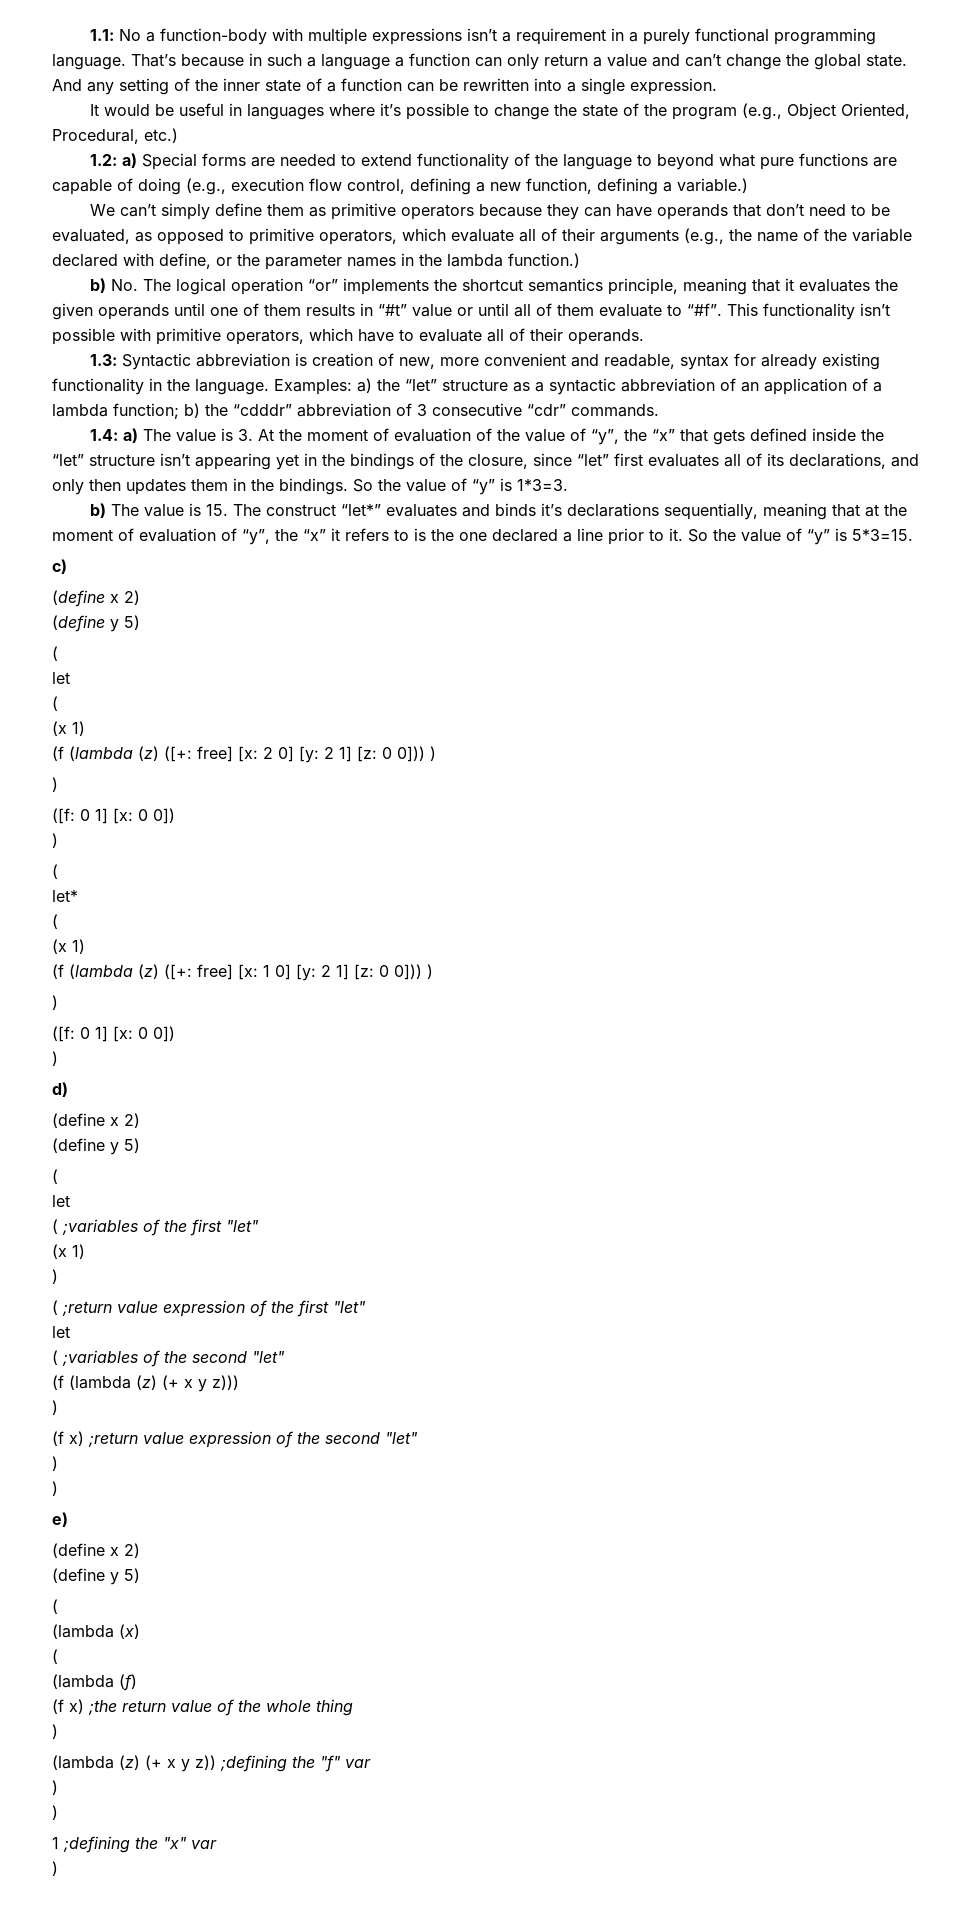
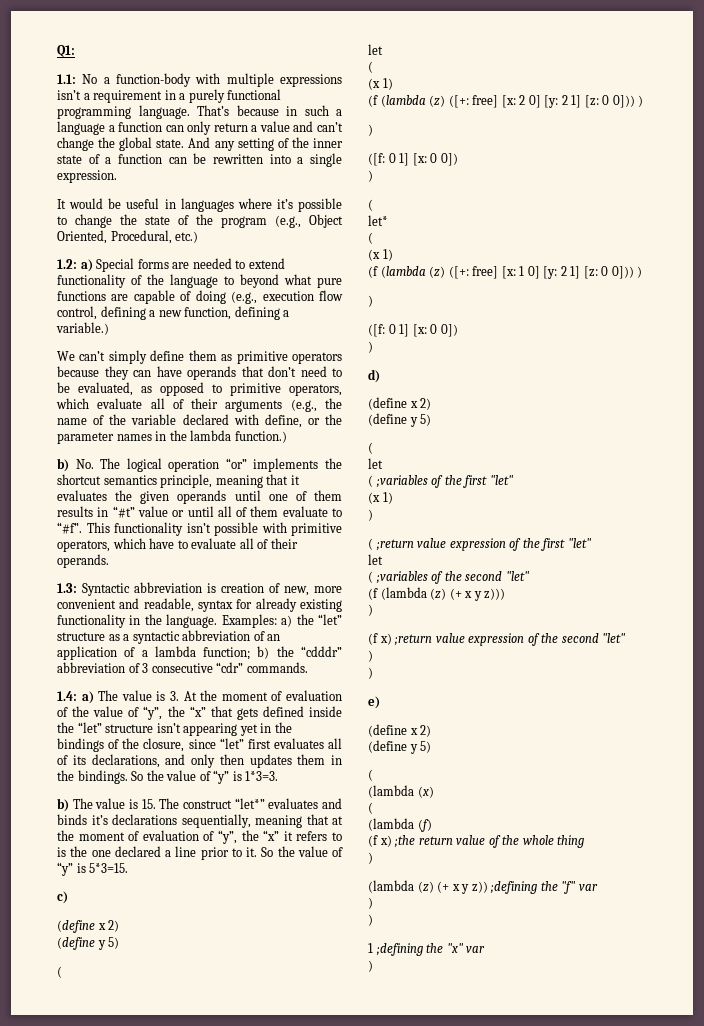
+ Q1:

